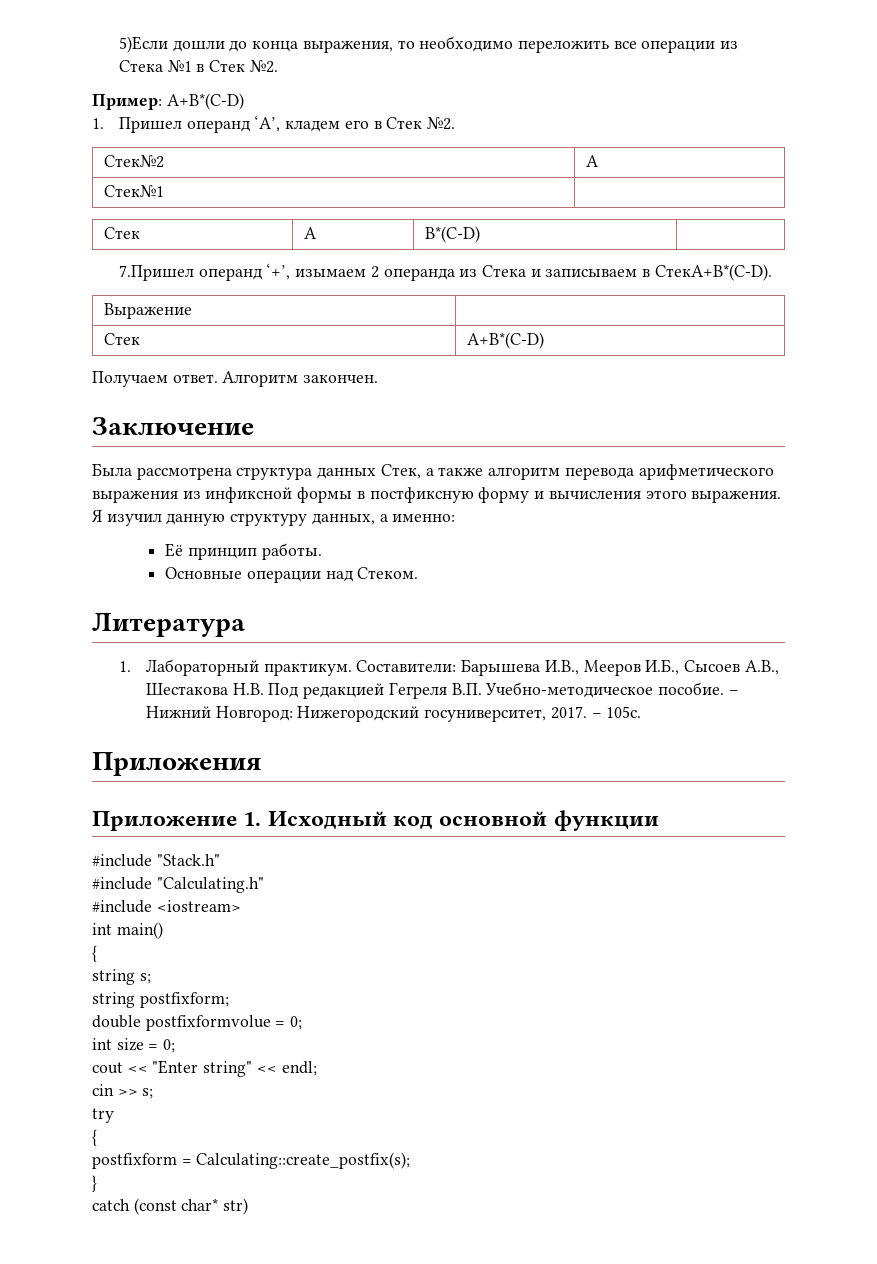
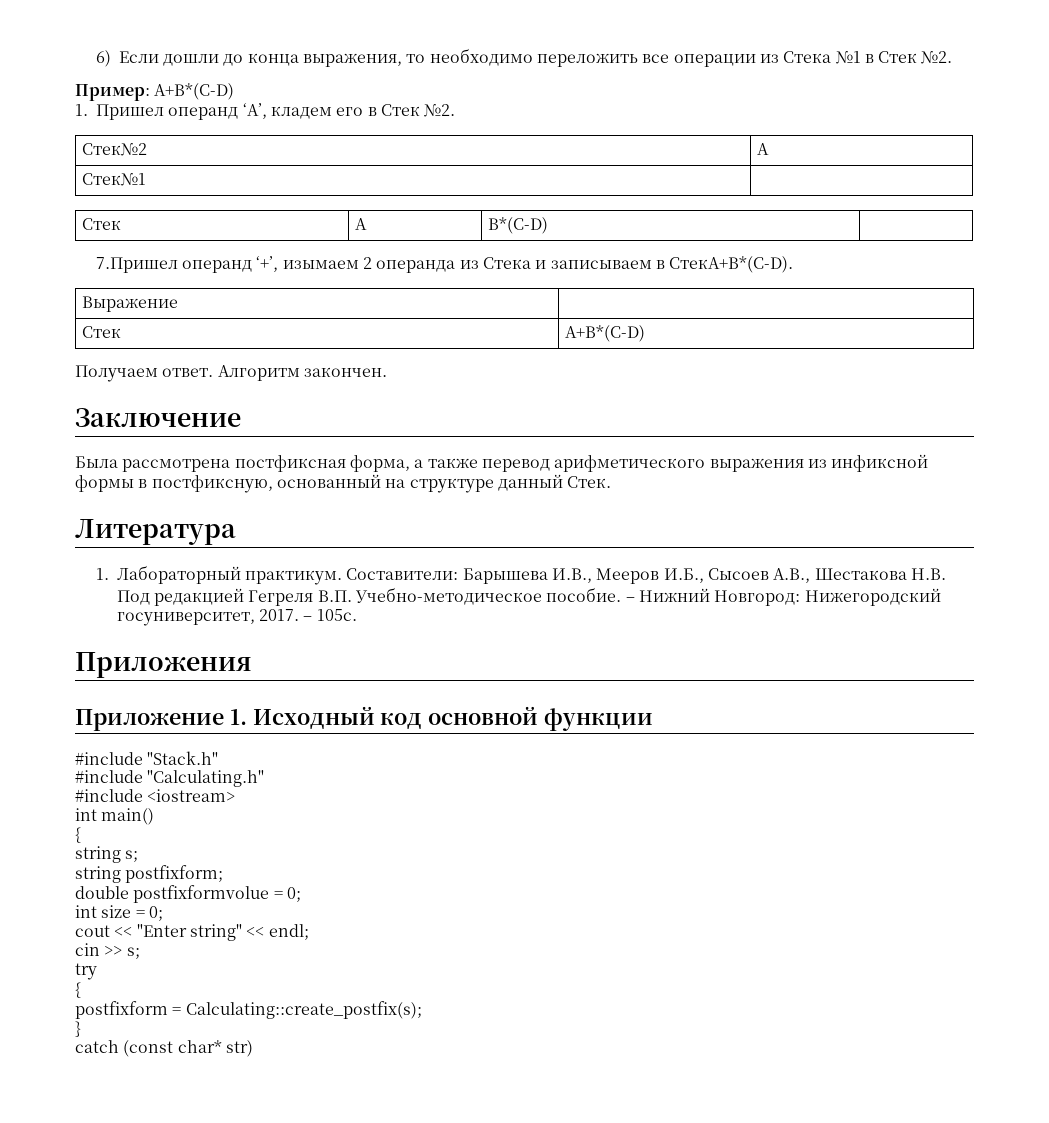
- 5)Если дошли до конца выражения, то необходимо переложить все операции из Стека №1 в Стек №2.
+ 6) Если дошли до конца выражения, то необходимо переложить все операции из Стека №1 в Стек №2.
- Была рассмотрена структура данных Стек, а также алгоритм перевода арифметического выражения из инфиксной формы в постфиксную форму и вычисления этого выражения. Я изучил данную структуру данных, а именно:
- Её принцип работы.
- Основные операции над Стеком.
+ Была рассмотрена постфиксная форма, а также перевод арифметического выражения из инфиксной формы в постфиксную, основанный на структуре данный Стек.

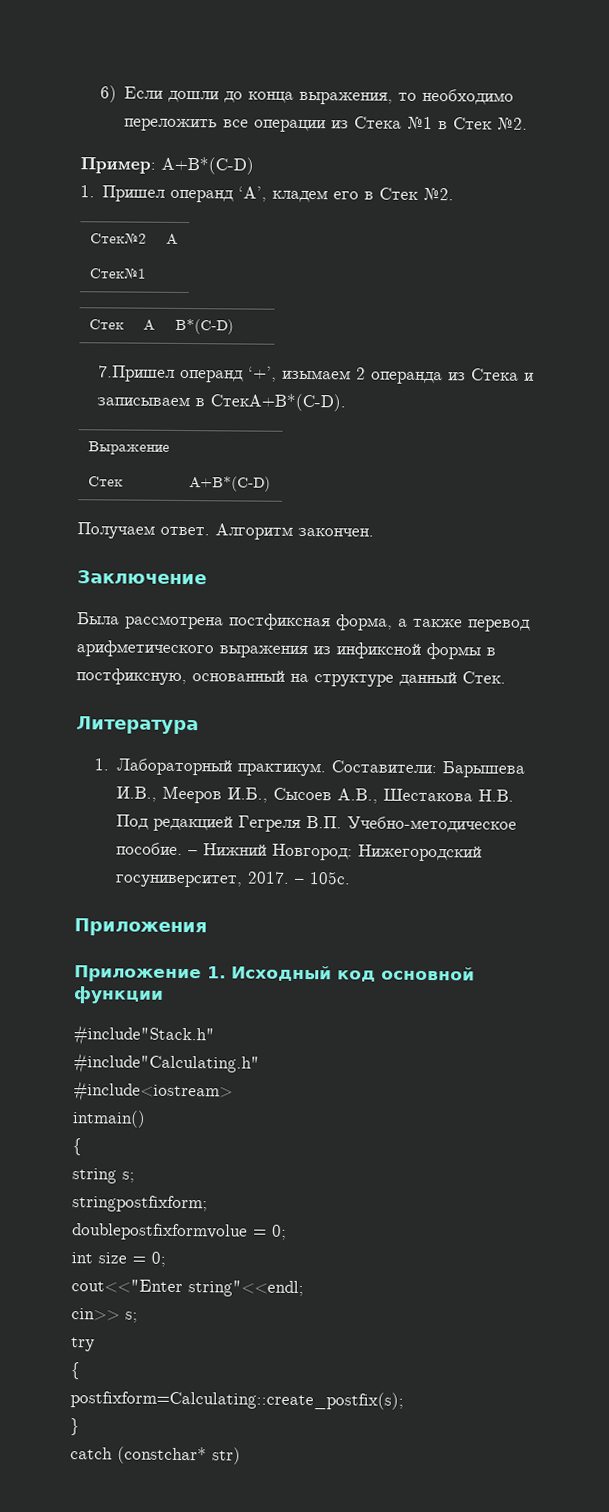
- #include "Stack.h"
- #include "Calculating.h"
- #include <iostream>
- int main()
+ #include"Stack.h"
+ #include"Calculating.h"
+ #include<iostream>
+ intmain()
- string postfixform;
- double postfixformvolue = 0;
+ stringpostfixform;
+ doublepostfixformvolue = 0;
- cout << "Enter string" << endl;
- cin >> s;
+ cout<<"Enter string"<<endl;
+ cin>> s;
- postfixform = Calculating::create_postfix(s);
+ postfixform=Calculating::create_postfix(s);
- catch (const char* str)
+ catch (constchar* str)

